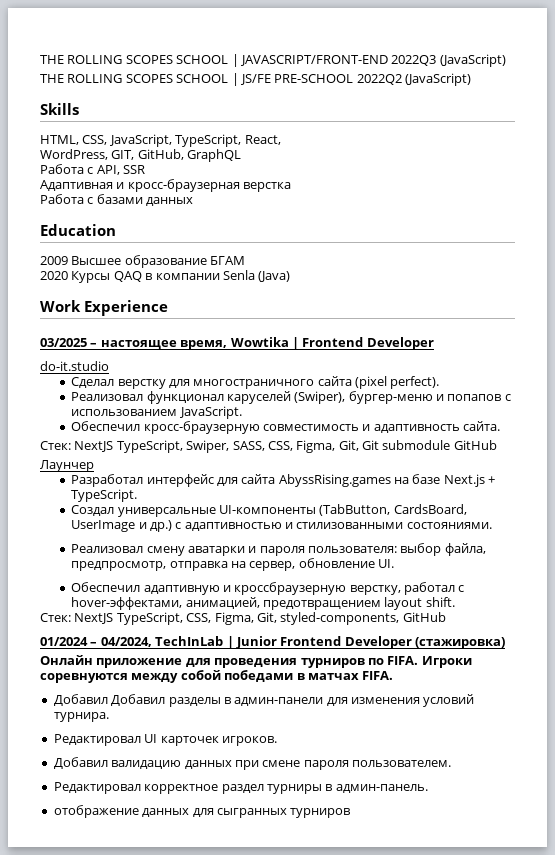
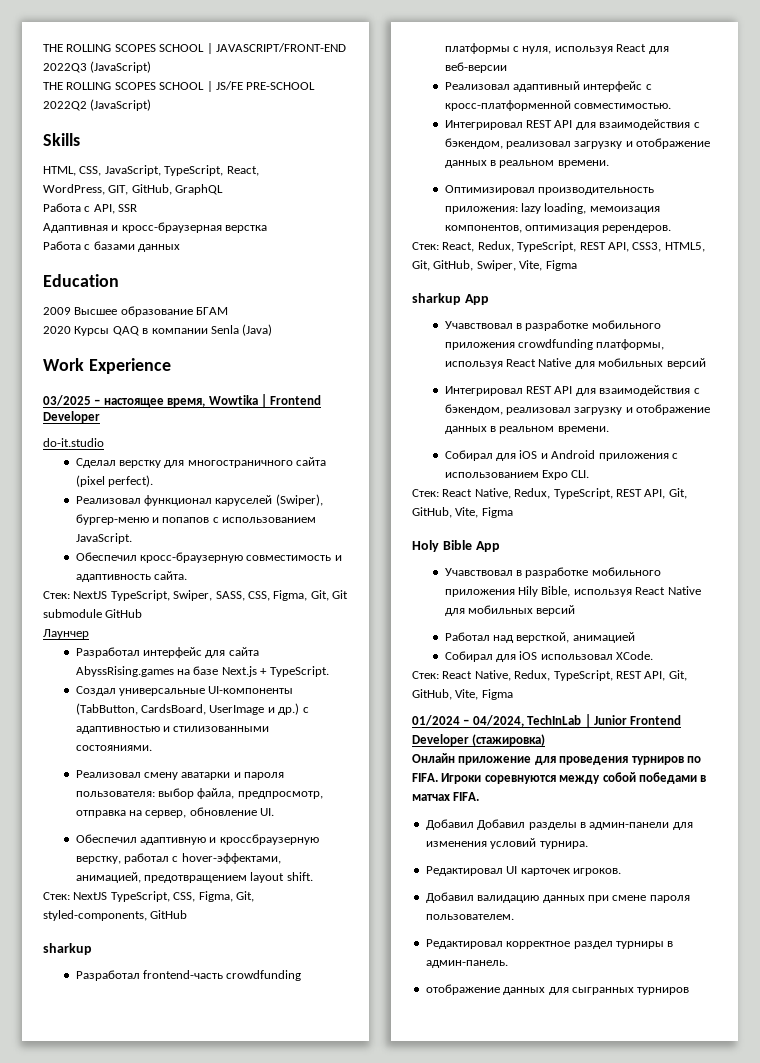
  Стек: NextJS TypeScript, CSS, Figma, Git, styled-components, GitHub
+ sharkup
+ Разработал frontend-часть crowdfunding платформы с нуля, используя React для веб-версии
+ Реализовал адаптивный интерфейс с кросс-платформенной совместимостью.
+ Интегрировал REST API для взаимодействия с бэкендом, реализовал загрузку и отображение данных в реальном времени.
+ Оптимизировал производительность приложения: lazy loading, мемоизация компонентов, оптимизация ререндеров.
+ Стек: React, Redux, TypeScript, REST API, CSS3, HTML5, Git, GitHub, Swiper, Vite, Figma
+ sharkup App
+ Учавствовал в разработке мобильного приложения crowdfunding платформы, используя React Native для мобильных версий
+ Интегрировал REST API для взаимодействия с бэкендом, реализовал загрузку и отображение данных в реальном времени.
+ Собирал для iOS и Android приложения с использованием Expo CLI.
+ Стек: React Native, Redux, TypeScript, REST API, Git, GitHub, Vite, Figma
+ Holy Bible App
+ Учавствовал в разработке мобильного приложения Hily Bible, используя React Native для мобильных версий
+ Работал над версткой, анимацией
+ Собирал для iOS использовал XCode.
+ Стек: React Native, Redux, TypeScript, REST API, Git, GitHub, Vite, Figma

